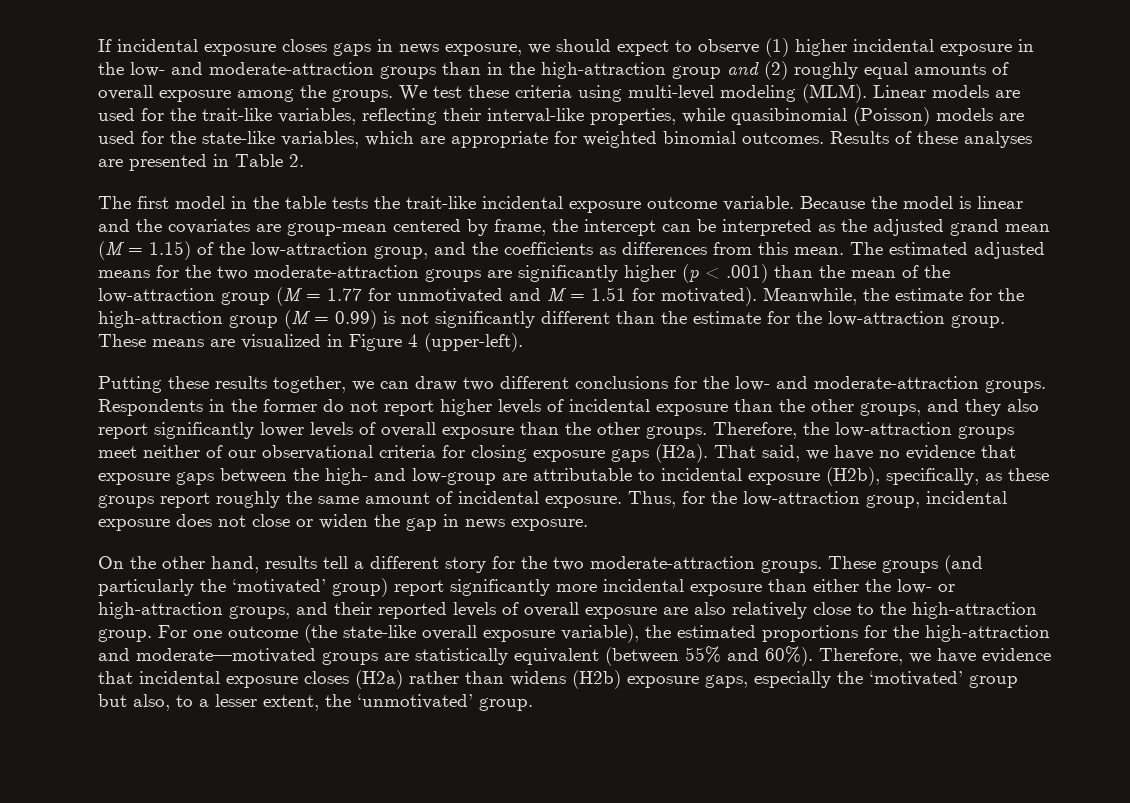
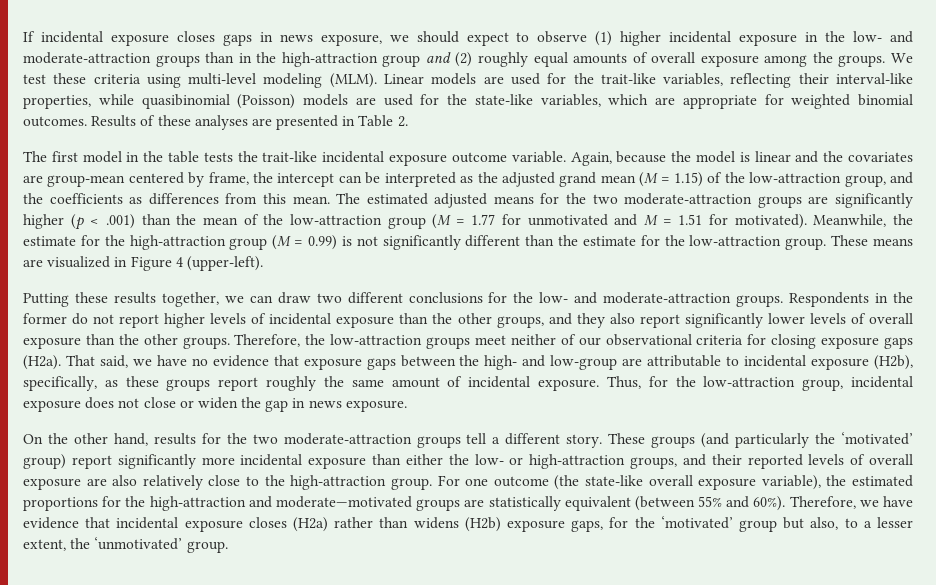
- Because the model is linear and the covariates are group-mean centered by frame, the intercept can be interpreted as the adjusted grand mean (M = 1.15) of the low-attraction group, and the coefficients as differences from this mean.
+ Again, because the model is linear and the covariates are group-mean centered by frame, the intercept can be interpreted as the adjusted grand mean (M = 1.15) of the low-attraction group, and the coefficients as differences from this mean.
- On the other hand, results tell a different story for the two moderate-attraction groups.
+ On the other hand, results for the two moderate-attraction groups tell a different story.
- Therefore, we have evidence that incidental exposure closes (H2a) rather than widens (H2b) exposure gaps, especially the ‘motivated’ group but also, to a lesser extent, the ‘unmotivated’ group.
+ Therefore, we have evidence that incidental exposure closes (H2a) rather than widens (H2b) exposure gaps, for the ‘motivated’ group but also, to a lesser extent, the ‘unmotivated’ group.

